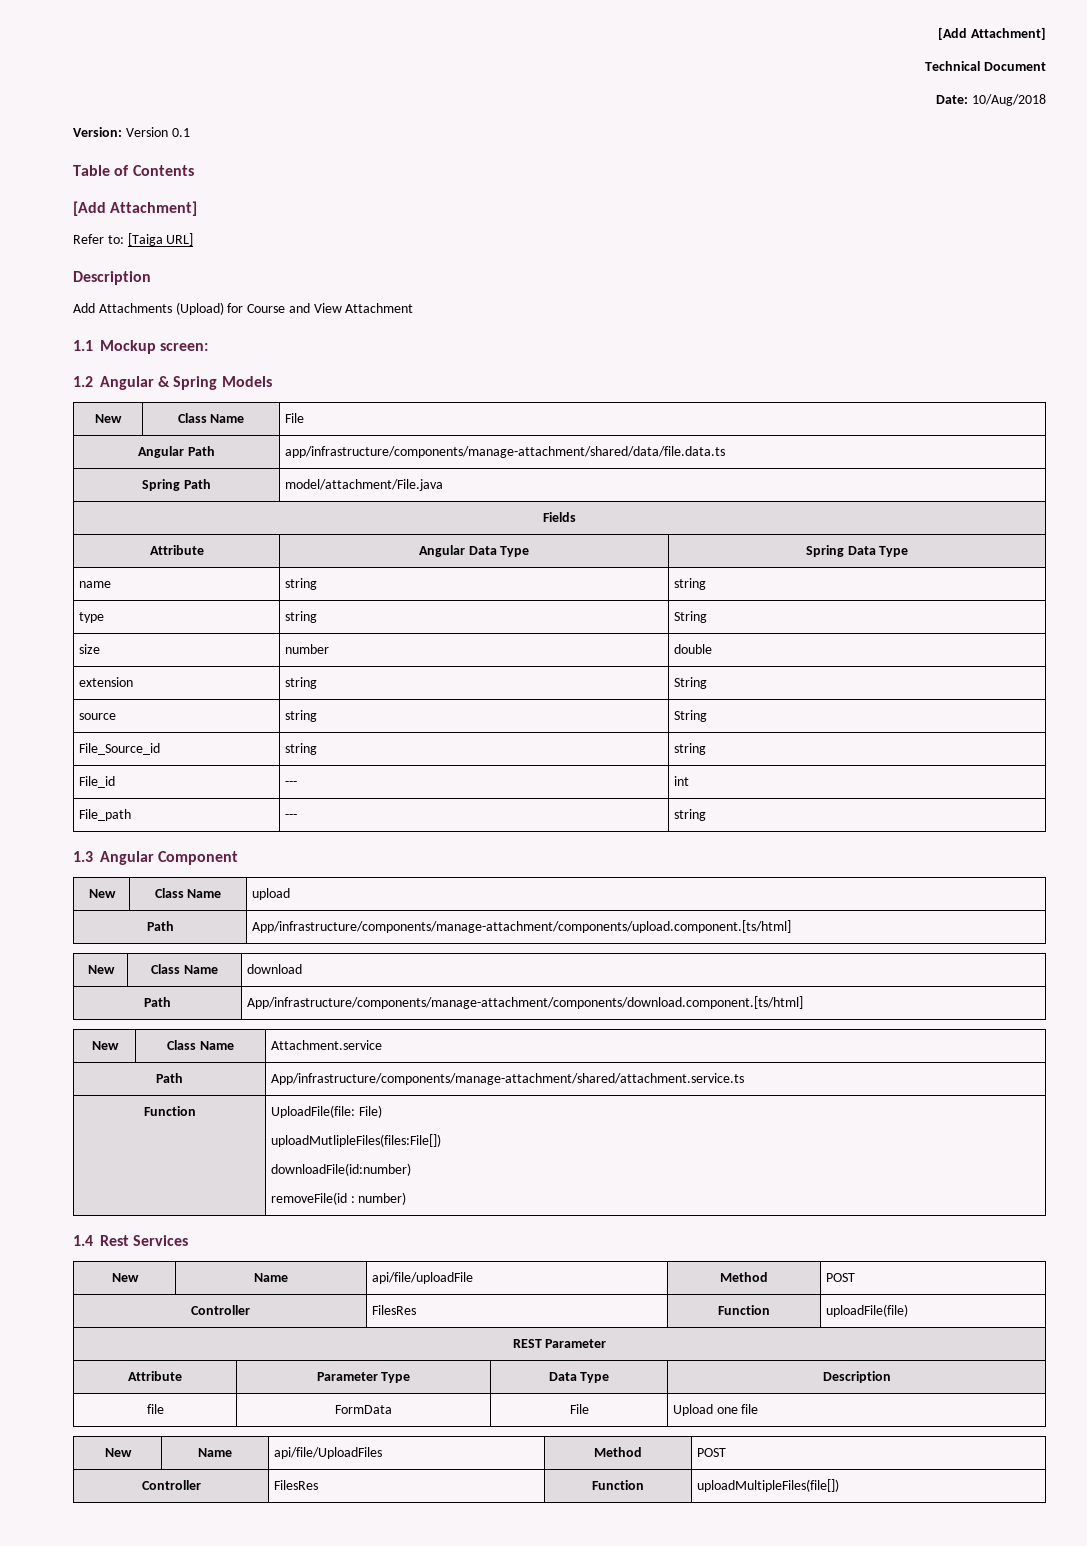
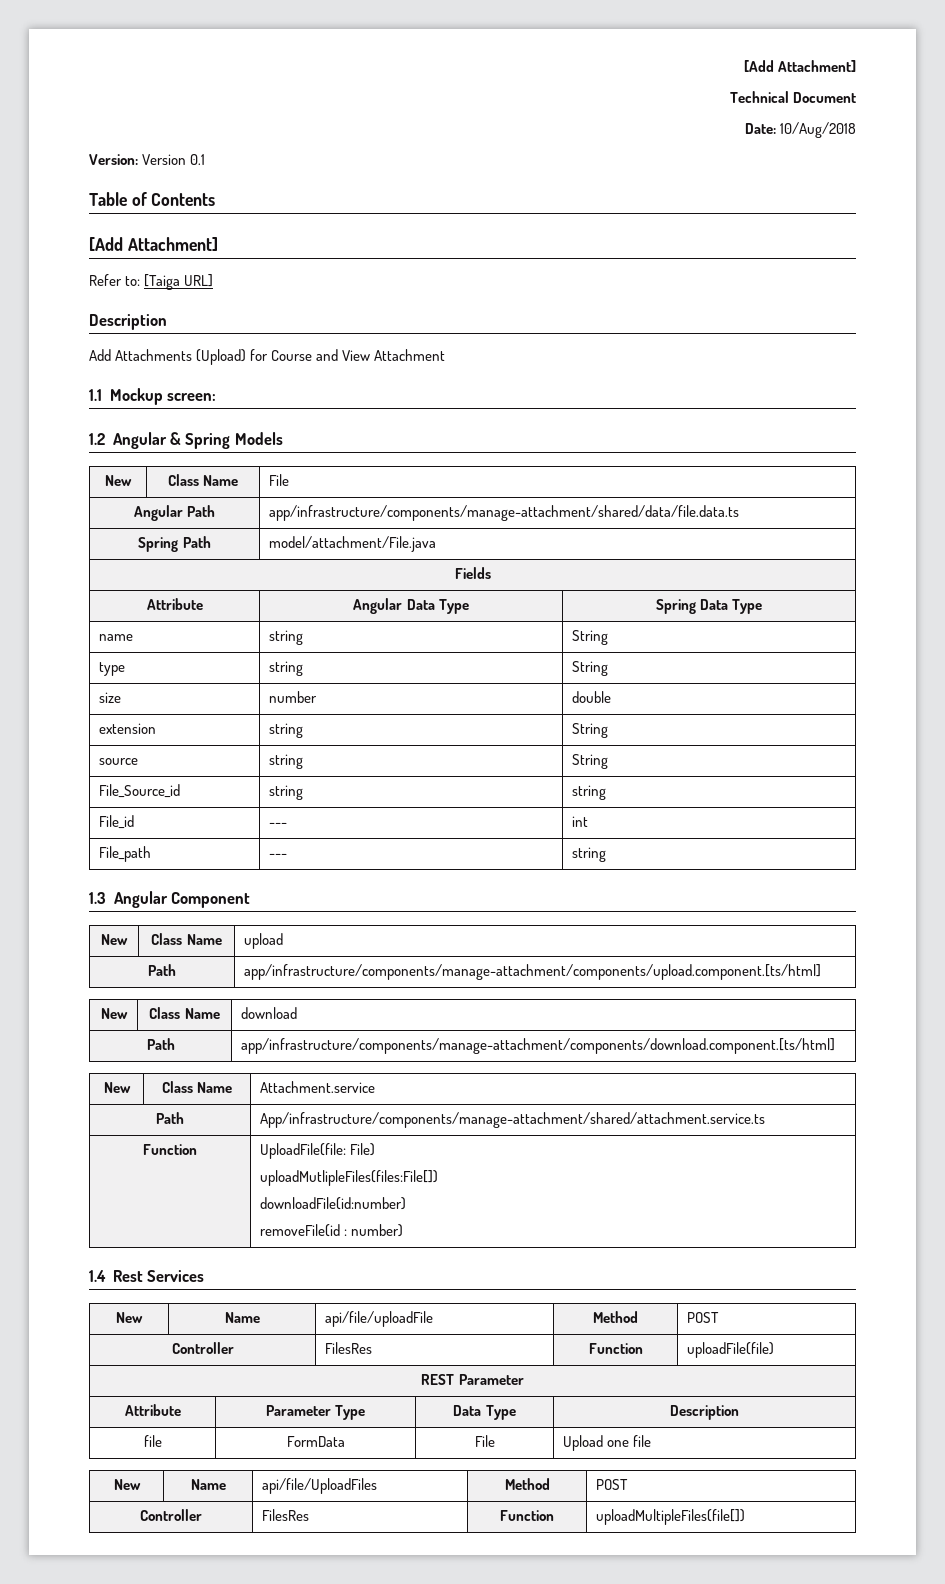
- name | string | string
+ name | string | String
- Path | App/infrastructure/components/manage-attachment/components/upload.component.[ts/html]
+ Path | app/infrastructure/components/manage-attachment/components/upload.component.[ts/html]
- Path | App/infrastructure/components/manage-attachment/components/download.component.[ts/html]
+ Path | app/infrastructure/components/manage-attachment/components/download.component.[ts/html]

